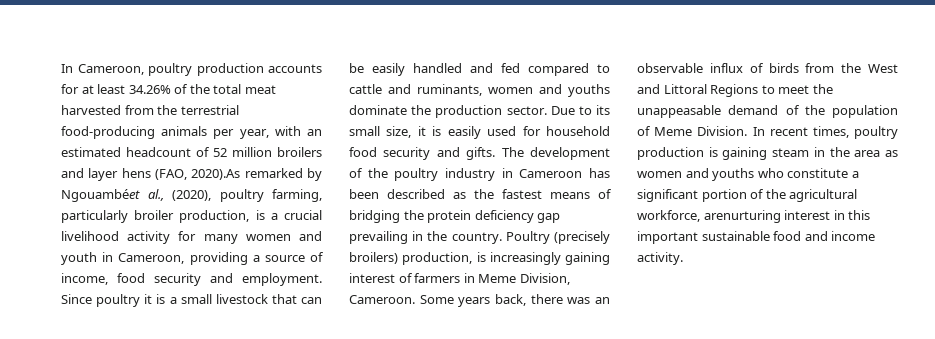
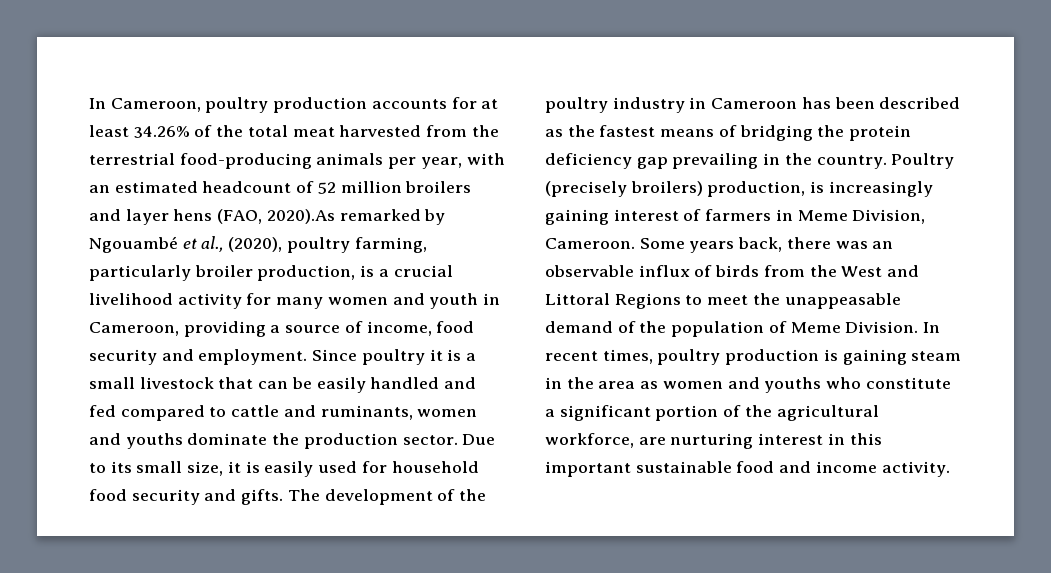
- In Cameroon, poultry production accounts for at least 34.26% of the total meat harvested from the terrestrial food-producing animals per year, with an estimated headcount of 52 million broilers and layer hens (FAO, 2020).As remarked by Ngouambéet al., (2020), poultry farming, particularly broiler production, is a crucial livelihood activity for many women and youth in Cameroon, providing a source of income, food security and employment.
+ In Cameroon, poultry production accounts for at least 34.26% of the total meat harvested from the terrestrial food-producing animals per year, with an estimated headcount of 52 million broilers and layer hens (FAO, 2020).As remarked by Ngouambé et al., (2020), poultry farming, particularly broiler production, is a crucial livelihood activity for many women and youth in Cameroon, providing a source of income, food security and employment.
- In recent times, poultry production is gaining steam in the area as women and youths who constitute a significant portion of the agricultural workforce, arenurturing interest in this important sustainable food and income activity.
+ In recent times, poultry production is gaining steam in the area as women and youths who constitute a significant portion of the agricultural workforce, are nurturing interest in this important sustainable food and income activity.

